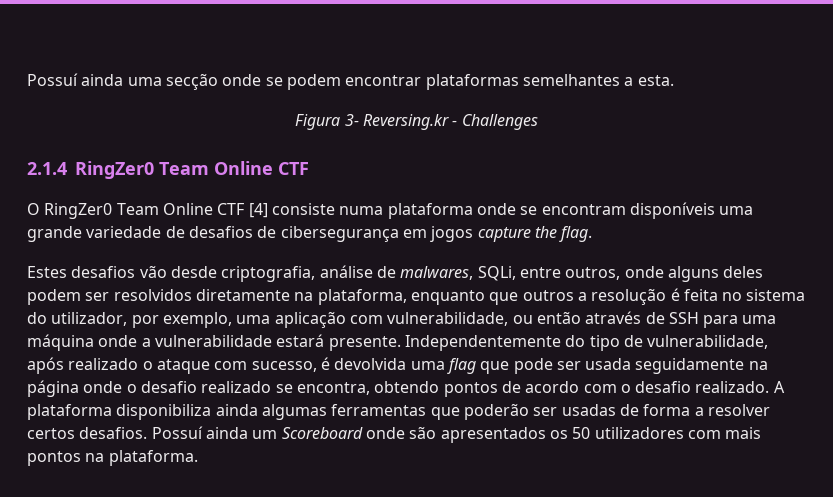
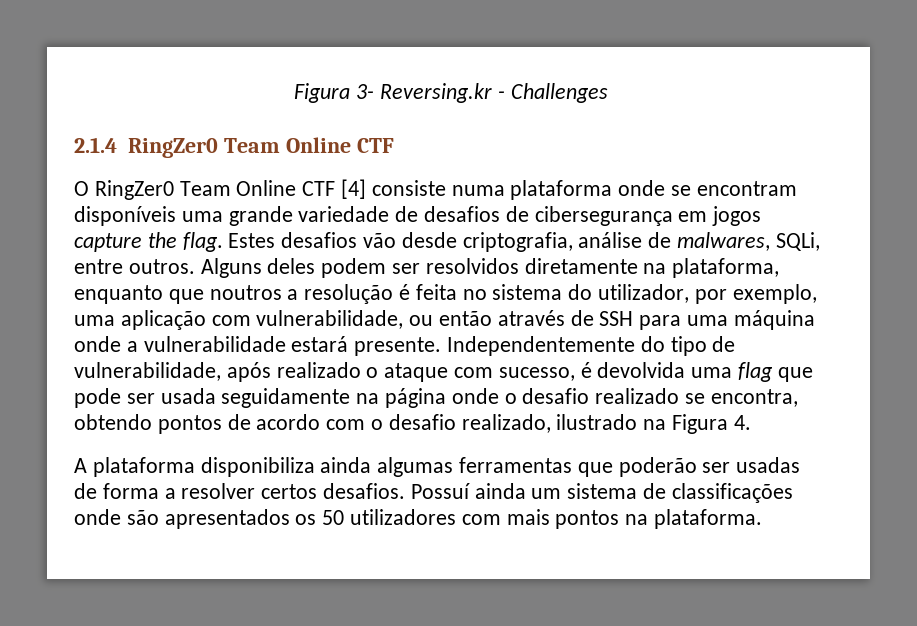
- Possuí ainda uma secção onde se podem encontrar plataformas semelhantes a esta.
- O RingZer0 Team Online CTF [4] consiste numa plataforma onde se encontram disponíveis uma grande variedade de desafios de cibersegurança em jogos capture the flag.
- Estes desafios vão desde criptografia, análise de malwares, SQLi, entre outros, onde alguns deles podem ser resolvidos diretamente na plataforma, enquanto que outros a resolução é feita no sistema do utilizador, por exemplo, uma aplicação com vulnerabilidade, ou então através de SSH para uma máquina onde a vulnerabilidade estará presente.
+ O RingZer0 Team Online CTF [4] consiste numa plataforma onde se encontram disponíveis uma grande variedade de desafios de cibersegurança em jogos capture the flag. Estes desafios vão desde criptografia, análise de malwares, SQLi, entre outros. Alguns deles podem ser resolvidos diretamente na plataforma, enquanto que noutros a resolução é feita no sistema do utilizador, por exemplo, uma aplicação com vulnerabilidade, ou então através de SSH para uma máquina onde a vulnerabilidade estará presente.
- Independentemente do tipo de vulnerabilidade, após realizado o ataque com sucesso, é devolvida uma flag que pode ser usada seguidamente na página onde o desafio realizado se encontra, obtendo pontos de acordo com o desafio realizado. A plataforma disponibiliza ainda algumas ferramentas que poderão ser usadas de forma a resolver certos desafios.
+ Independentemente do tipo de vulnerabilidade, após realizado o ataque com sucesso, é devolvida uma flag que pode ser usada seguidamente na página onde o desafio realizado se encontra, obtendo pontos de acordo com o desafio realizado, ilustrado na Figura 4.
+ A plataforma disponibiliza ainda algumas ferramentas que poderão ser usadas de forma a resolver certos desafios.
- Possuí ainda um Scoreboard onde são apresentados os 50 utilizadores com mais pontos na plataforma.
+ Possuí ainda um sistema de classificações onde são apresentados os 50 utilizadores com mais pontos na plataforma.

